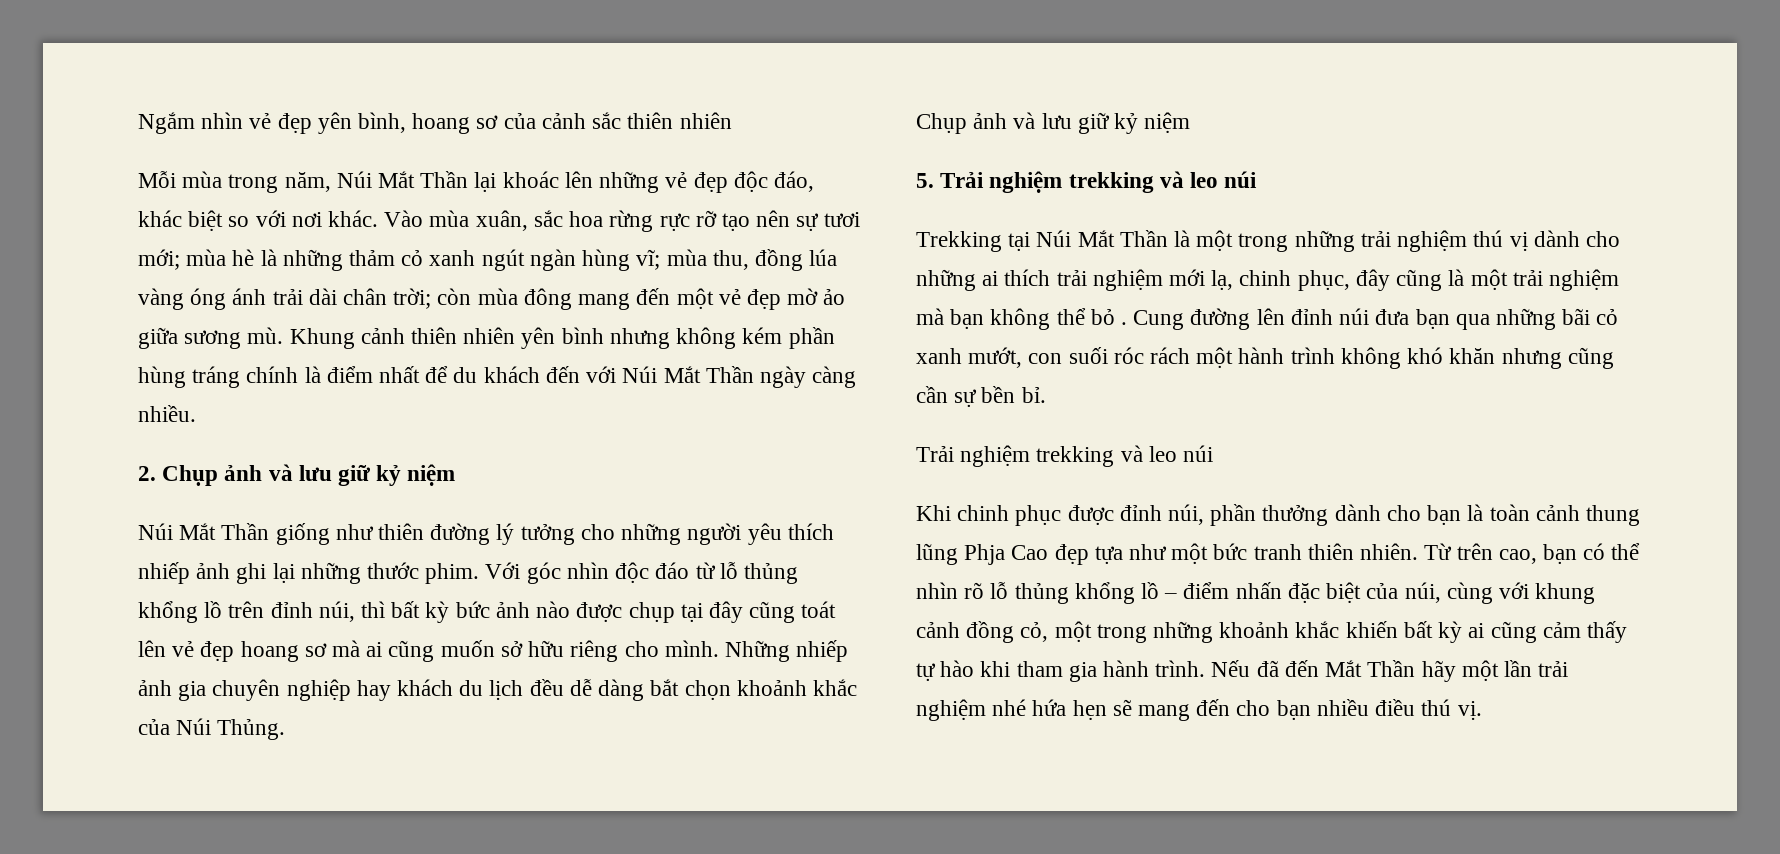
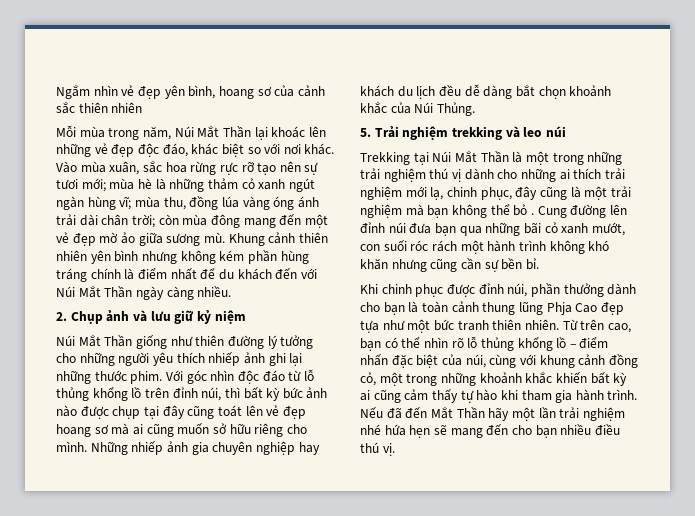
  Những nhiếp ảnh gia chuyên nghiệp hay khách du lịch đều dễ dàng bắt chọn khoảnh khắc của Núi Thủng.
- Chụp ảnh và lưu giữ kỷ niệm
  Cung đường lên đỉnh núi đưa bạn qua những bãi cỏ xanh mướt, con suối róc rách một hành trình không khó khăn nhưng cũng cần sự bền bỉ.
- Trải nghiệm trekking và leo núi

